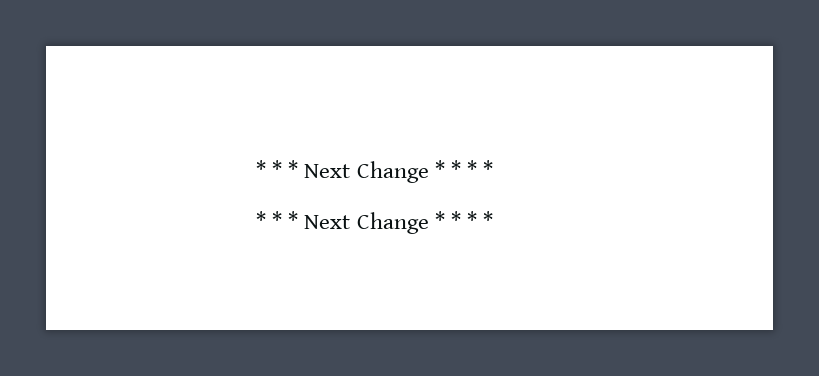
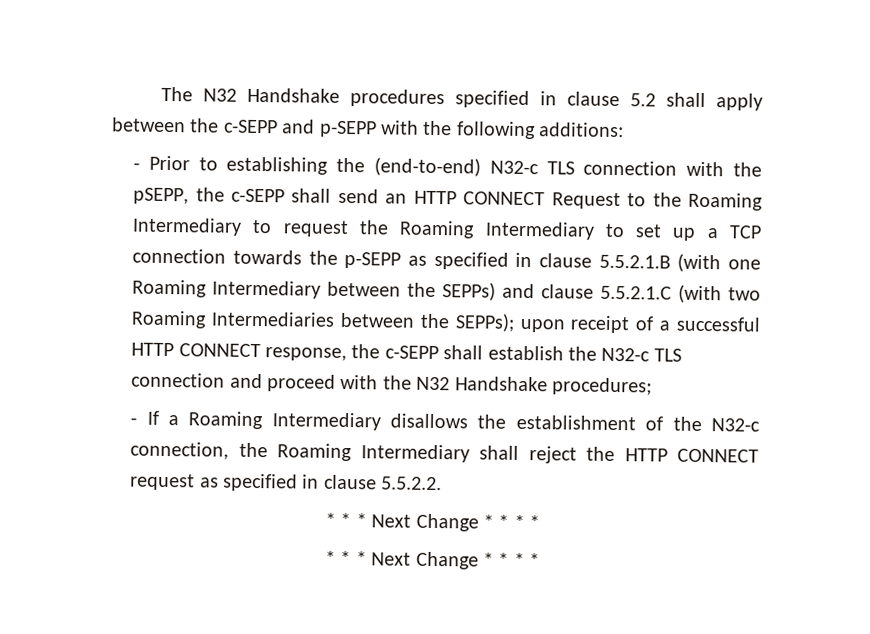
+ The N32 Handshake procedures specified in clause 5.2 shall apply between the c-SEPP and p-SEPP with the following additions:
+ - Prior to establishing the (end-to-end) N32-c TLS connection with the pSEPP, the c-SEPP shall send an HTTP CONNECT Request to the Roaming Intermediary to request the Roaming Intermediary to set up a TCP connection towards the p-SEPP as specified in clause 5.5.2.1.B (with one Roaming Intermediary between the SEPPs) and clause 5.5.2.1.C (with two Roaming Intermediaries between the SEPPs); upon receipt of a successful HTTP CONNECT response, the c-SEPP shall establish the N32-c TLS connection and proceed with the N32 Handshake procedures;
+ - If a Roaming Intermediary disallows the establishment of the N32-c connection, the Roaming Intermediary shall reject the HTTP CONNECT request as specified in clause 5.5.2.2.

